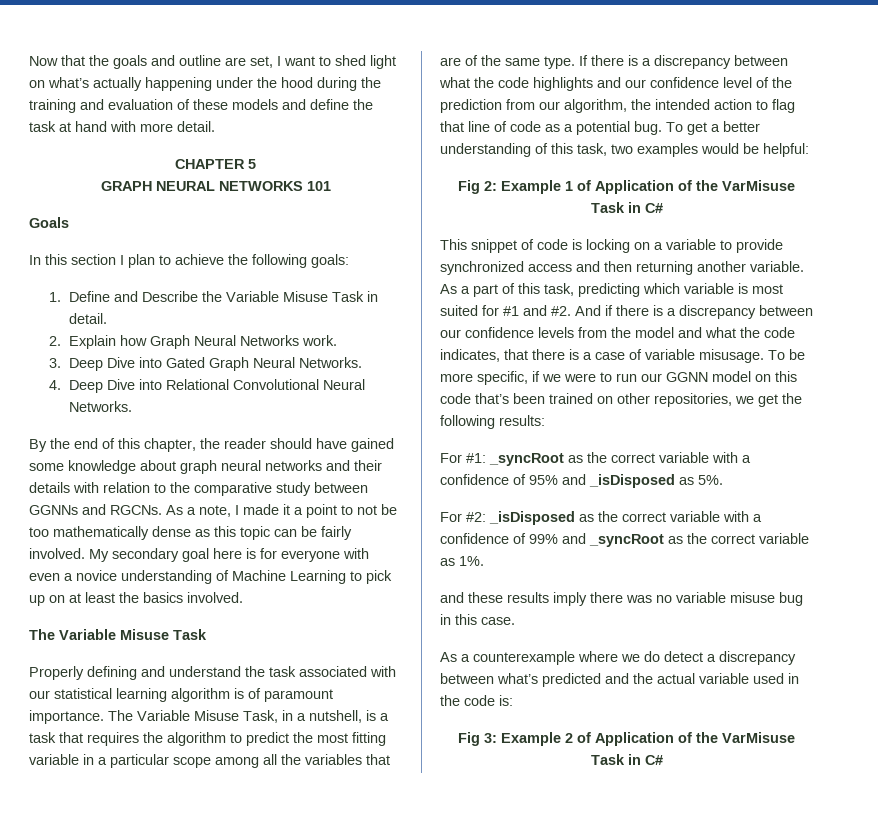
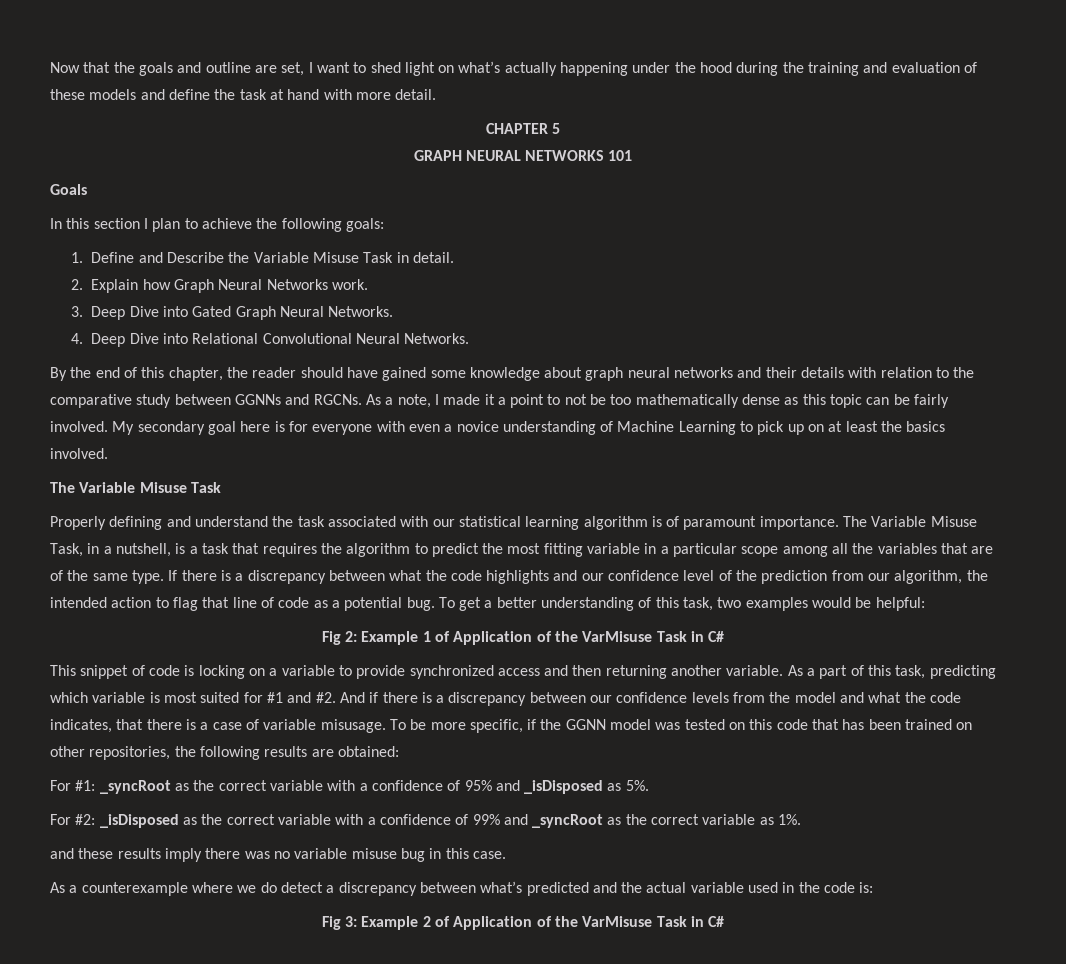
- To be more specific, if we were to run our GGNN model on this code that’s been trained on other repositories, we get the following results:
+ To be more specific, if the GGNN model was tested on this code that has been trained on other repositories, the following results are obtained:

